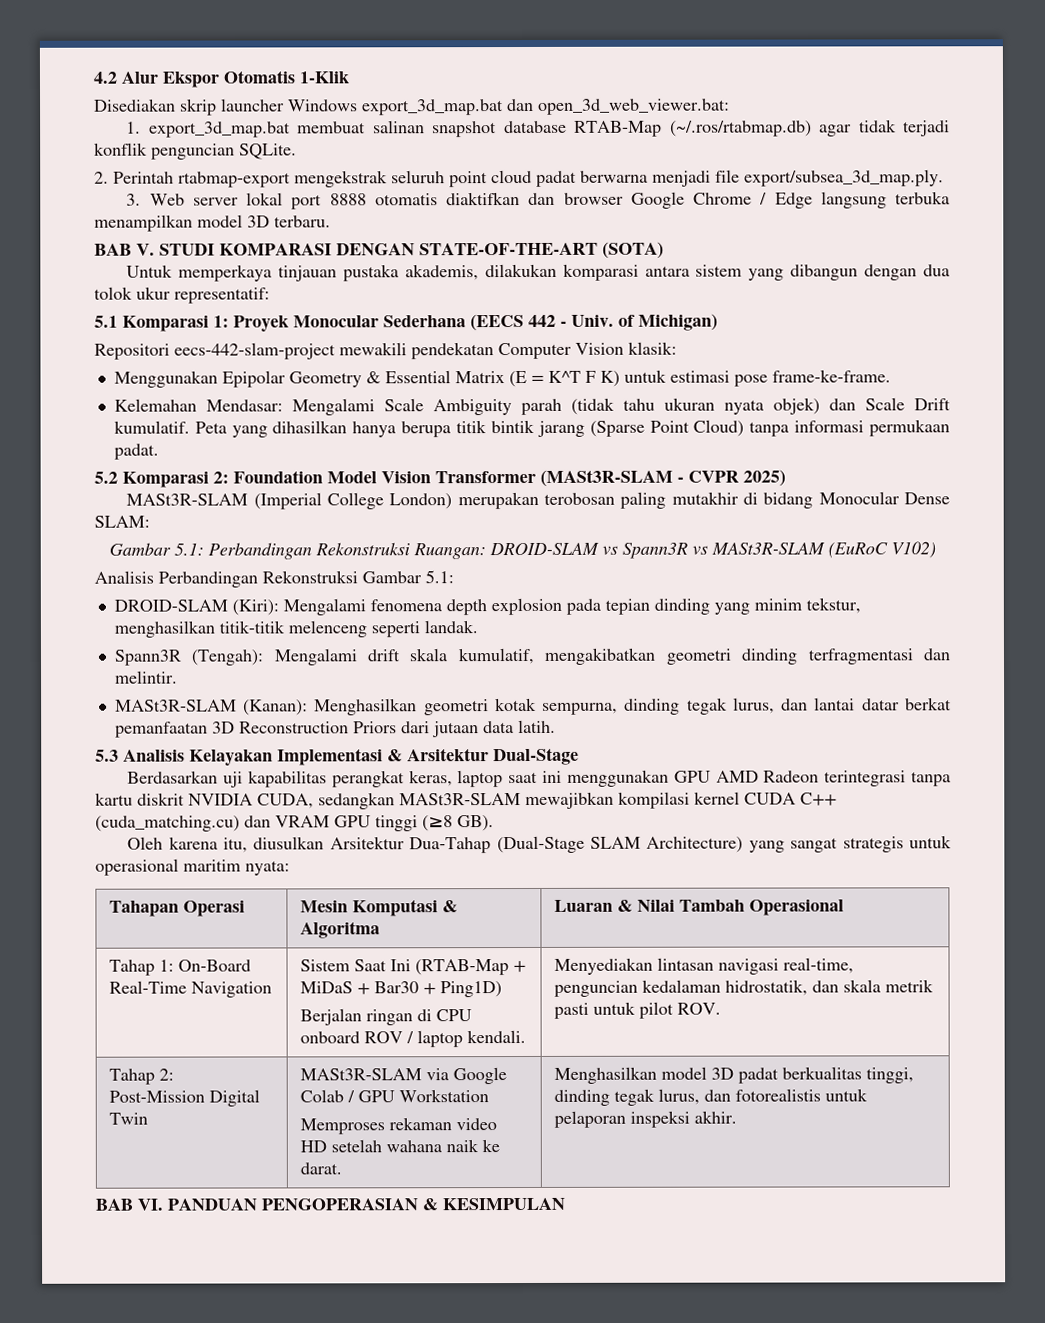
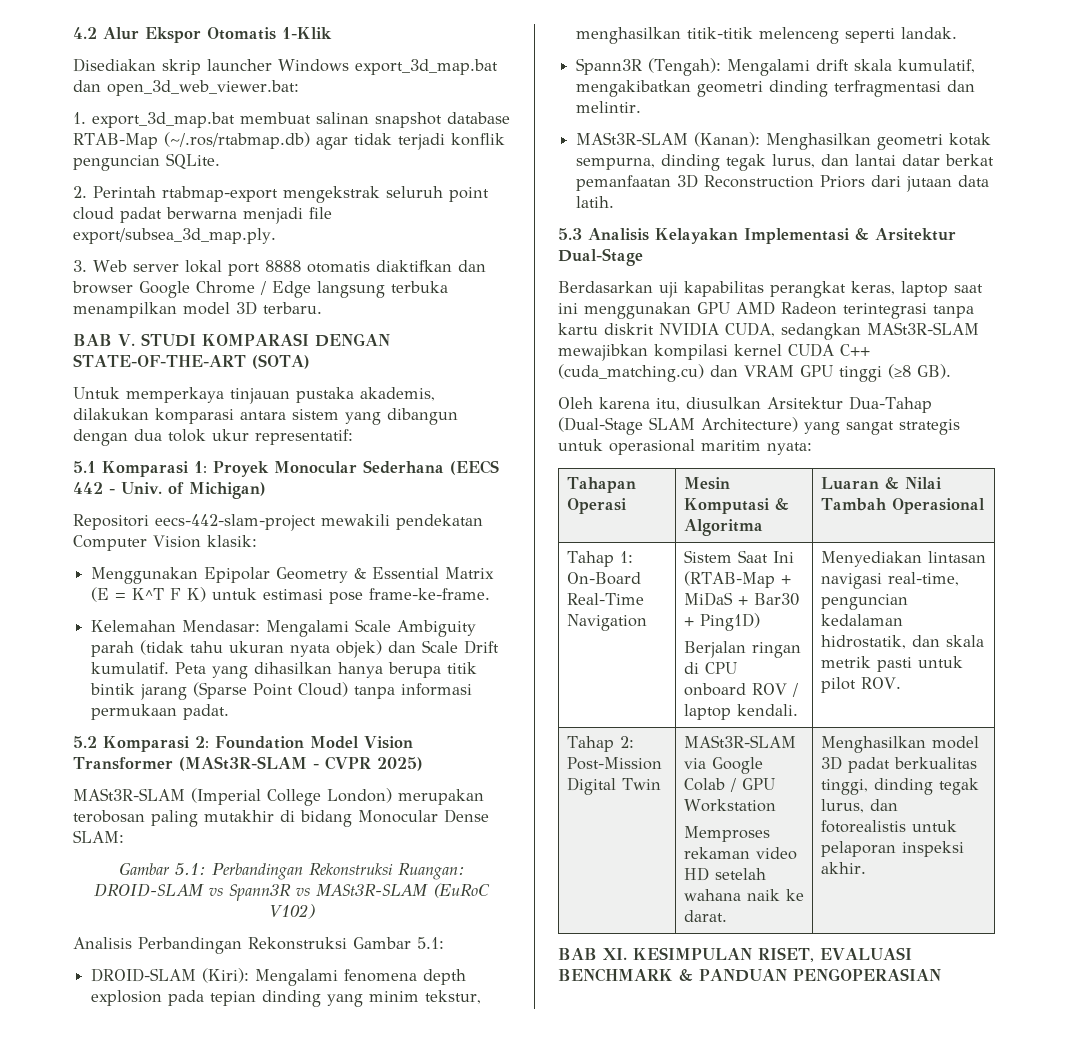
- BAB VI. PANDUAN PENGOPERASIAN & KESIMPULAN
+ BAB XI. KESIMPULAN RISET, EVALUASI BENCHMARK & PANDUAN PENGOPERASIAN

